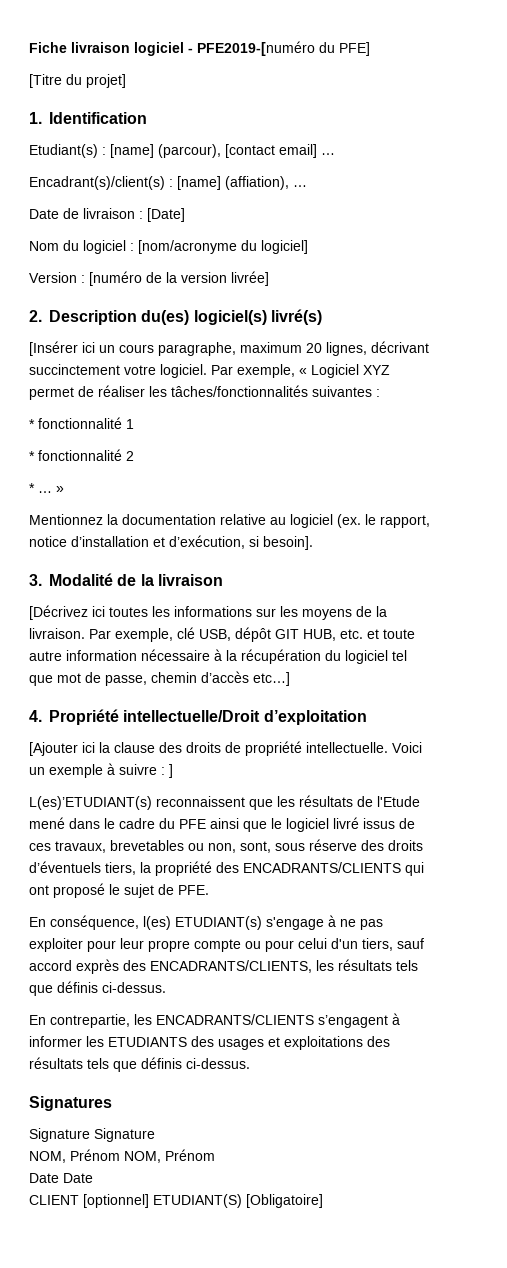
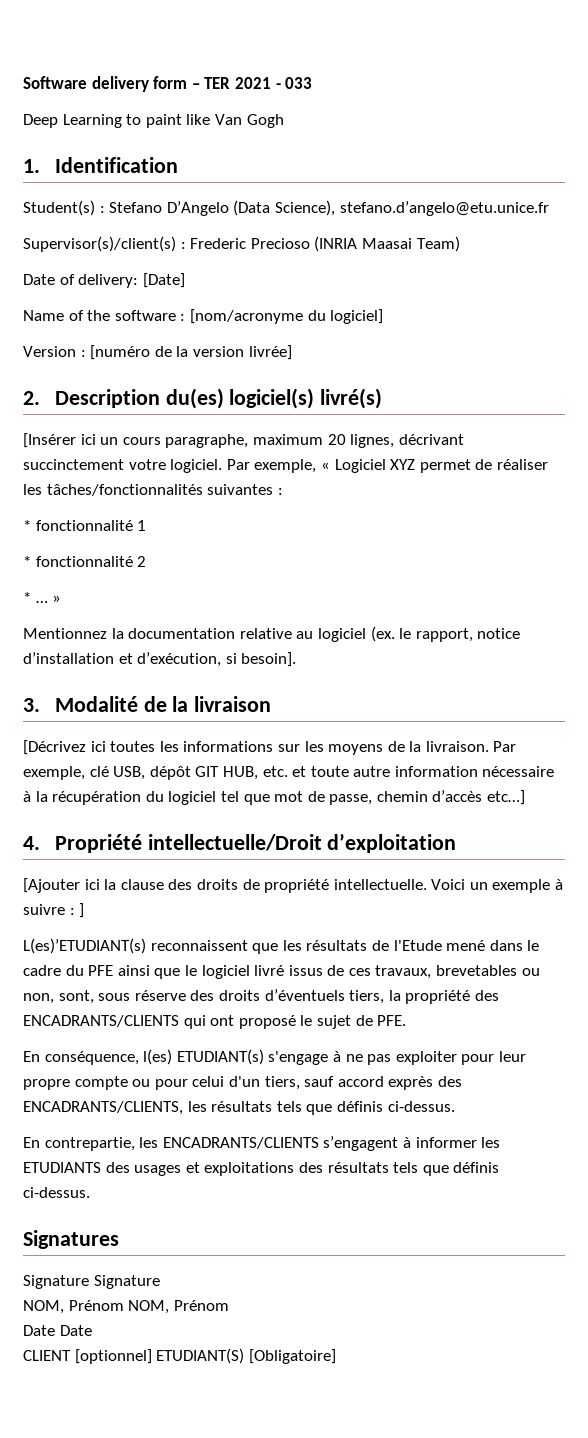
- Fiche livraison logiciel - PFE2019-[numéro du PFE]
- [Titre du projet]
+ Software delivery form – TER 2021 - 033
+ Deep Learning to paint like Van Gogh
  1. Identification
- Etudiant(s) : [name] (parcour), [contact email] …
- Encadrant(s)/client(s) : [name] (affiation), …
- Date de livraison : [Date]
- Nom du logiciel : [nom/acronyme du logiciel]
+ Student(s) : Stefano D’Angelo (Data Science), stefano.d’angelo@etu.unice.fr
+ Supervisor(s)/client(s) : Frederic Precioso (INRIA Maasai Team)
+ Date of delivery: [Date]
+ Name of the software : [nom/acronyme du logiciel]

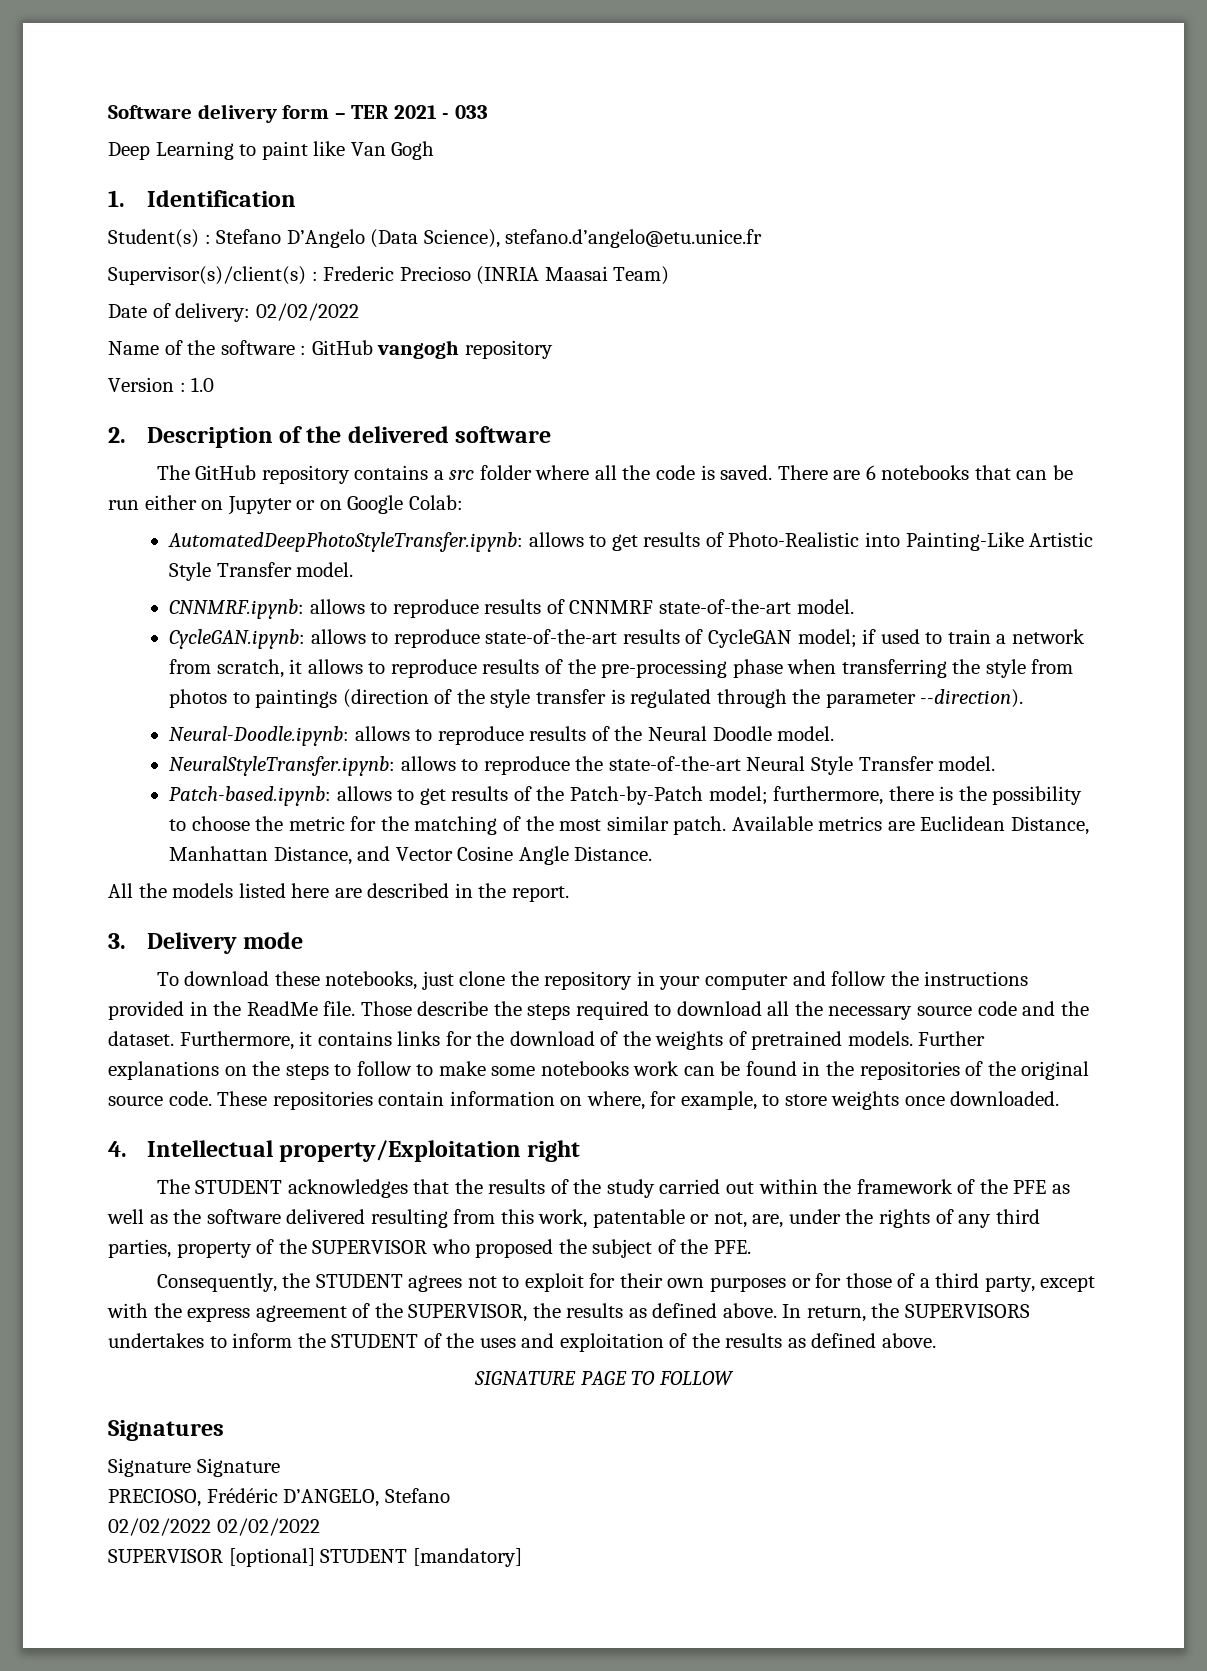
- Date of delivery: [Date]
+ Date of delivery: 02/02/2022
- Name of the software : [nom/acronyme du logiciel]
+ Name of the software : GitHub vangogh repository
- Version : [numéro de la version livrée]
- 2. Description du(es) logiciel(s) livré(s)
- [Insérer ici un cours paragraphe, maximum 20 lignes, décrivant succinctement votre logiciel. Par exemple, « Logiciel XYZ permet de réaliser les tâches/fonctionnalités suivantes :
- * fonctionnalité 1
- * fonctionnalité 2
- * … »
- Mentionnez la documentation relative au logiciel (ex. le rapport, notice d’installation et d’exécution, si besoin].
- 3. Modalité de la livraison
- [Décrivez ici toutes les informations sur les moyens de la livraison. Par exemple, clé USB, dépôt GIT HUB, etc. et toute autre information nécessaire à la récupération du logiciel tel que mot de passe, chemin d’accès etc…]
- 4. Propriété intellectuelle/Droit d’exploitation
- [Ajouter ici la clause des droits de propriété intellectuelle. Voici un exemple à suivre : ]
- L(es)’ETUDIANT(s) reconnaissent que les résultats de l'Etude mené dans le cadre du PFE ainsi que le logiciel livré issus de ces travaux, brevetables ou non, sont, sous réserve des droits d’éventuels tiers, la propriété des ENCADRANTS/CLIENTS qui ont proposé le sujet de PFE.
- En conséquence, l(es) ETUDIANT(s) s'engage à ne pas exploiter pour leur propre compte ou pour celui d'un tiers, sauf accord exprès des ENCADRANTS/CLIENTS, les résultats tels que définis ci-dessus.
- En contrepartie, les ENCADRANTS/CLIENTS s’engagent à informer les ETUDIANTS des usages et exploitations des résultats tels que définis ci-dessus.
+ Version : 1.0
+ 2. Description of the delivered software
+ The GitHub repository contains a src folder where all the code is saved. There are 6 notebooks that can be run either on Jupyter or on Google Colab:
+ AutomatedDeepPhotoStyleTransfer.ipynb: allows to get results of Photo-Realistic into Painting-Like Artistic Style Transfer model.
+ CNNMRF.ipynb: allows to reproduce results of CNNMRF state-of-the-art model.
+ CycleGAN.ipynb: allows to reproduce state-of-the-art results of CycleGAN model; if used to train a network from scratch, it allows to reproduce results of the pre-processing phase when transferring the style from photos to paintings (direction of the style transfer is regulated through the parameter --direction).
+ Neural-Doodle.ipynb: allows to reproduce results of the Neural Doodle model.
+ NeuralStyleTransfer.ipynb: allows to reproduce the state-of-the-art Neural Style Transfer model.
+ Patch-based.ipynb: allows to get results of the Patch-by-Patch model; furthermore, there is the possibility to choose the metric for the matching of the most similar patch. Available metrics are Euclidean Distance, Manhattan Distance, and Vector Cosine Angle Distance.
+ All the models listed here are described in the report.
+ 3. Delivery mode
+ To download these notebooks, just clone the repository in your computer and follow the instructions provided in the ReadMe file. Those describe the steps required to download all the necessary source code and the dataset. Furthermore, it contains links for the download of the weights of pretrained models. Further explanations on the steps to follow to make some notebooks work can be found in the repositories of the original source code. These repositories contain information on where, for example, to store weights once downloaded.
+ 4. Intellectual property/Exploitation right
+ The STUDENT acknowledges that the results of the study carried out within the framework of the PFE as well as the software delivered resulting from this work, patentable or not, are, under the rights of any third parties, property of the SUPERVISOR who proposed the subject of the PFE.
+ Consequently, the STUDENT agrees not to exploit for their own purposes or for those of a third party, except with the express agreement of the SUPERVISOR, the results as defined above. In return, the SUPERVISORS undertakes to inform the STUDENT of the uses and exploitation of the results as defined above.
+ SIGNATURE PAGE TO FOLLOW
  Signatures
  Signature Signature
- NOM, Prénom NOM, Prénom
- Date Date
- CLIENT [optionnel] ETUDIANT(S) [Obligatoire]
+ PRECIOSO, Frédéric D’ANGELO, Stefano
+ 02/02/2022 02/02/2022
+ SUPERVISOR [optional] STUDENT [mandatory]

